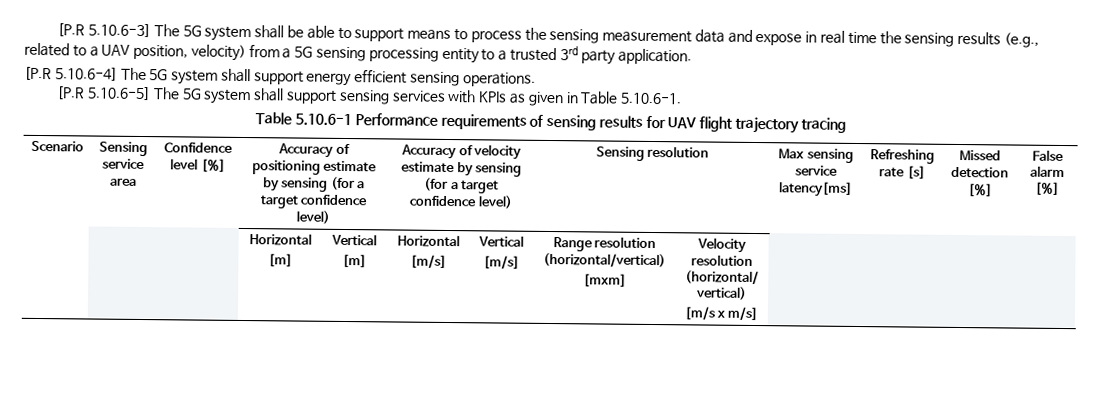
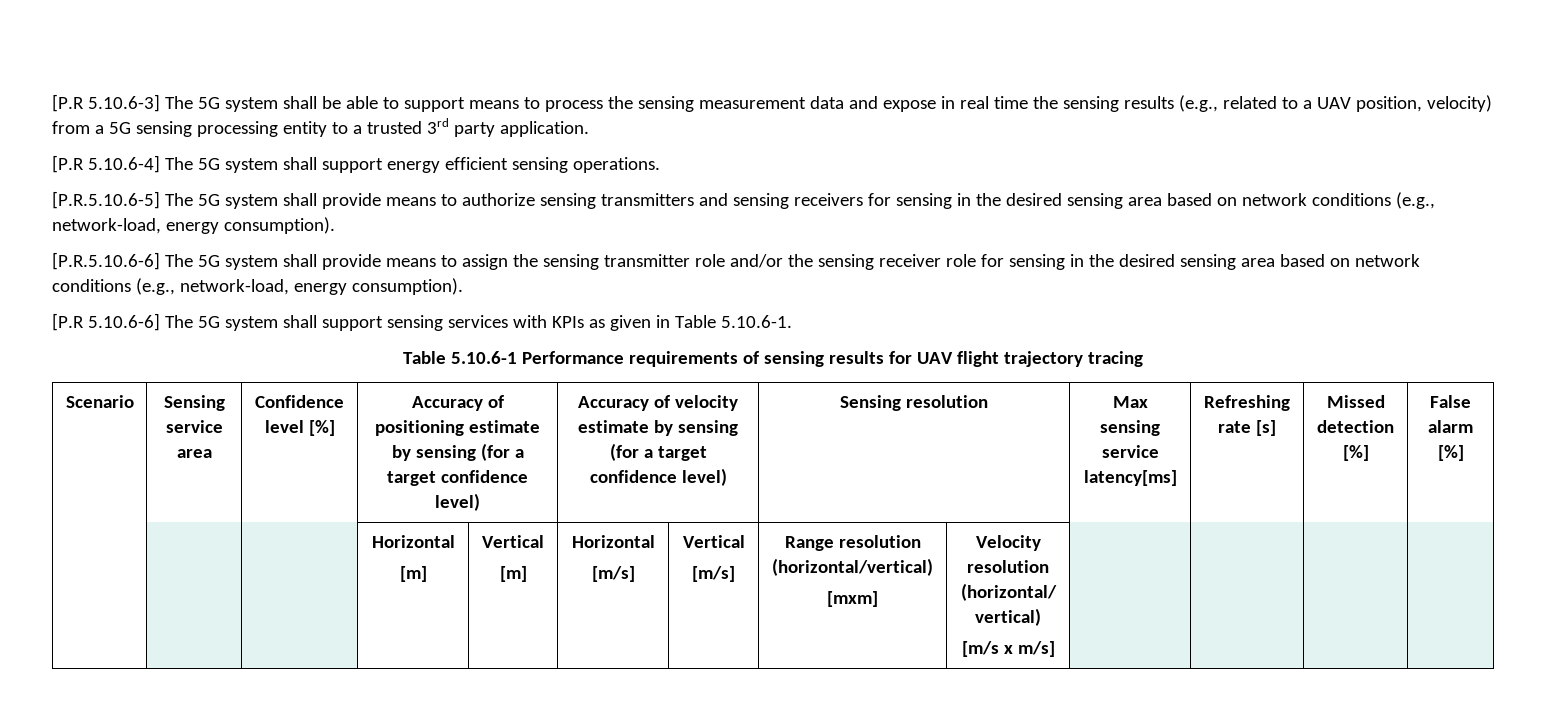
- [P.R 5.10.6-5] The 5G system shall support sensing services with KPIs as given in Table 5.10.6-1.
+ [P.R.5.10.6-5] The 5G system shall provide means to authorize sensing transmitters and sensing receivers for sensing in the desired sensing area based on network conditions (e.g., network-load, energy consumption).
+ [P.R.5.10.6-6] The 5G system shall provide means to assign the sensing transmitter role and/or the sensing receiver role for sensing in the desired sensing area based on network conditions (e.g., network-load, energy consumption).
+ [P.R 5.10.6-6] The 5G system shall support sensing services with KPIs as given in Table 5.10.6-1.

